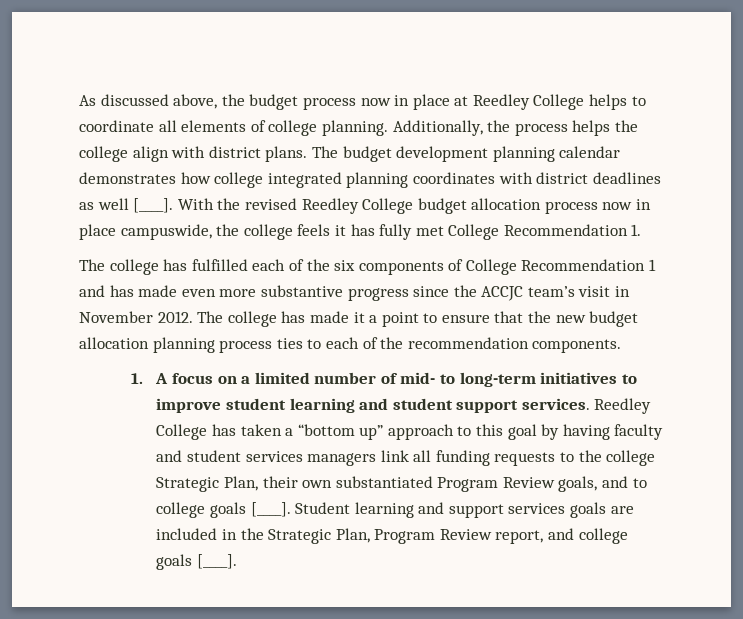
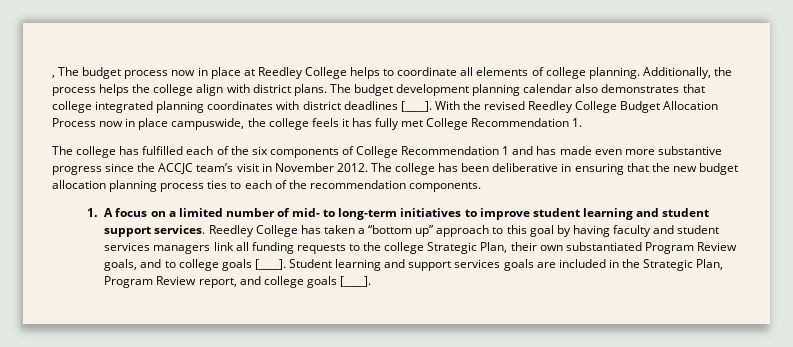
- As discussed above, the budget process now in place at Reedley College helps to coordinate all elements of college planning.
+ , The budget process now in place at Reedley College helps to coordinate all elements of college planning.
- The budget development planning calendar demonstrates how college integrated planning coordinates with district deadlines as well [____].
+ The budget development planning calendar also demonstrates that college integrated planning coordinates with district deadlines [____].
- With the revised Reedley College budget allocation process now in place campuswide, the college feels it has fully met College Recommendation 1.
+ With the revised Reedley College Budget Allocation Process now in place campuswide, the college feels it has fully met College Recommendation 1.
- The college has made it a point to ensure that the new budget allocation planning process ties to each of the recommendation components.
+ The college has been deliberative in ensuring that the new budget allocation planning process ties to each of the recommendation components.

